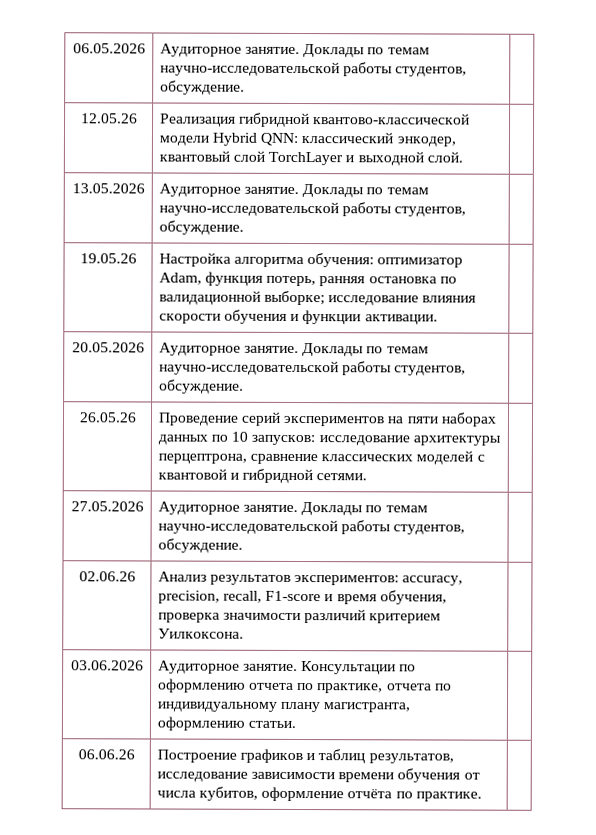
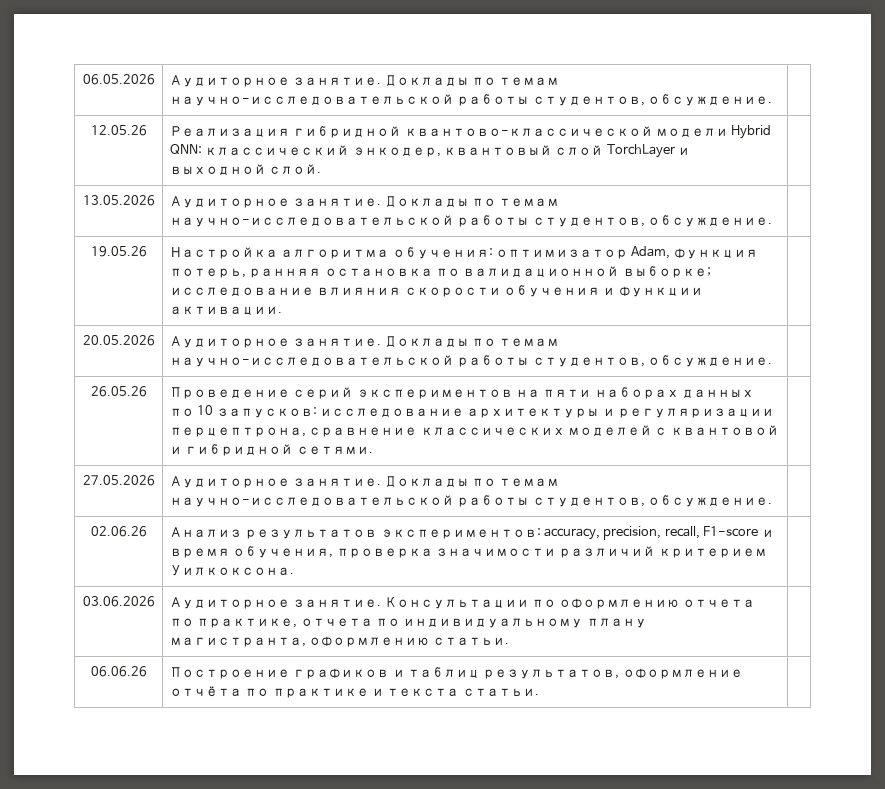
- 26.05.26 | Проведение серий экспериментов на пяти наборах данных по 10 запусков: исследование архитектуры перцептрона, сравнение классических моделей с квантовой и гибридной сетями. |
+ 26.05.26 | Проведение серий экспериментов на пяти наборах данных по 10 запусков: исследование архитектуры и регуляризации перцептрона, сравнение классических моделей с квантовой и гибридной сетями. |
- 06.06.26 | Построение графиков и таблиц результатов, исследование зависимости времени обучения от числа кубитов, оформление отчёта по практике. |
+ 06.06.26 | Построение графиков и таблиц результатов, оформление отчёта по практике и текста статьи. |

